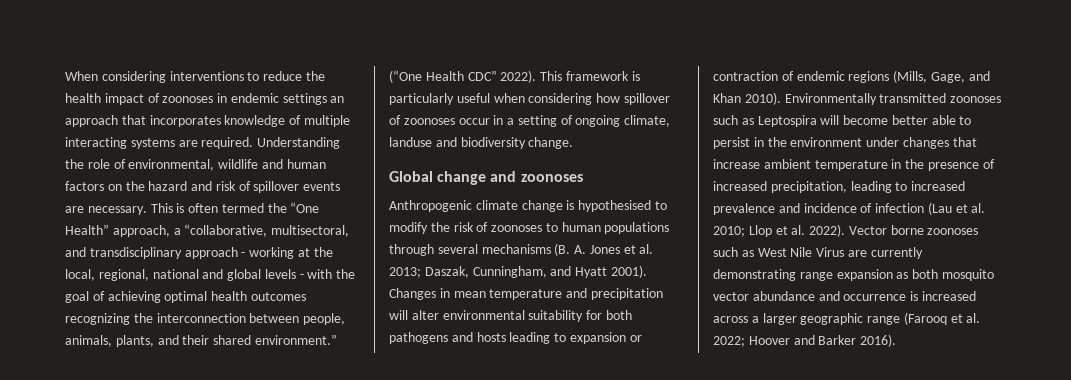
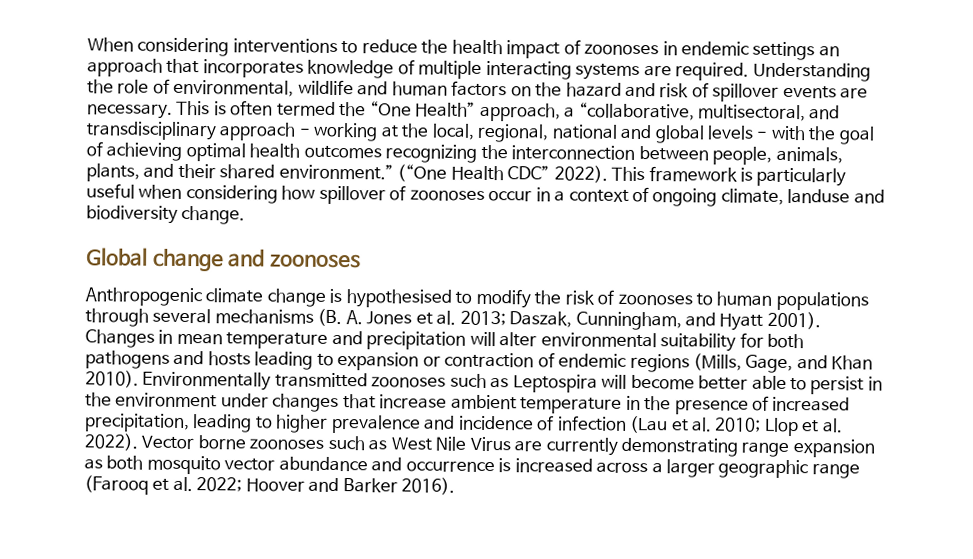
- This framework is particularly useful when considering how spillover of zoonoses occur in a setting of ongoing climate, landuse and biodiversity change.
+ This framework is particularly useful when considering how spillover of zoonoses occur in a context of ongoing climate, landuse and biodiversity change.
- Environmentally transmitted zoonoses such as Leptospira will become better able to persist in the environment under changes that increase ambient temperature in the presence of increased precipitation, leading to increased prevalence and incidence of infection (Lau et al. 2010; Llop et al. 2022).
+ Environmentally transmitted zoonoses such as Leptospira will become better able to persist in the environment under changes that increase ambient temperature in the presence of increased precipitation, leading to higher prevalence and incidence of infection (Lau et al. 2010; Llop et al. 2022).

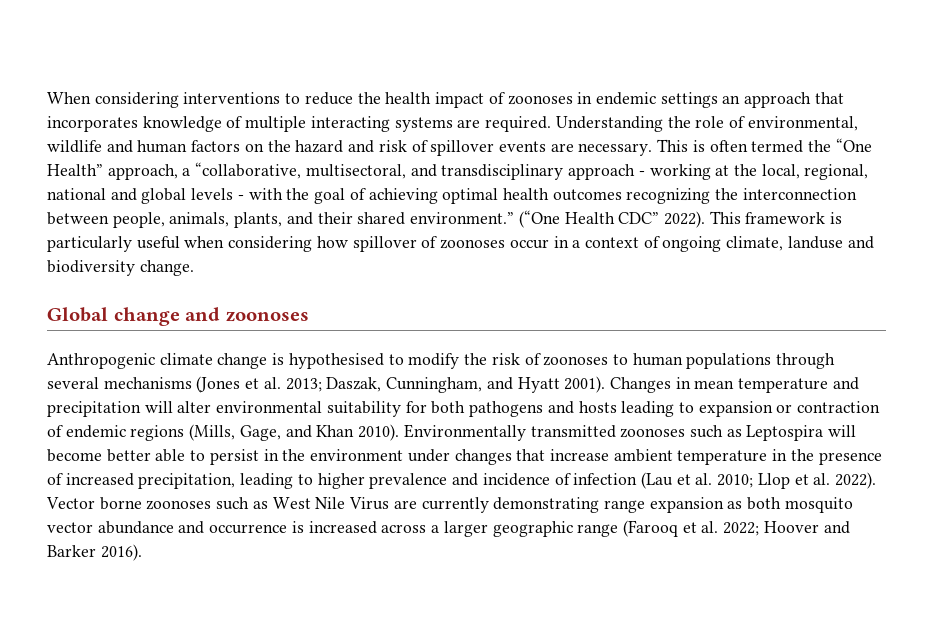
- Anthropogenic climate change is hypothesised to modify the risk of zoonoses to human populations through several mechanisms (B. A. Jones et al. 2013; Daszak, Cunningham, and Hyatt 2001).
+ Anthropogenic climate change is hypothesised to modify the risk of zoonoses to human populations through several mechanisms (Jones et al. 2013; Daszak, Cunningham, and Hyatt 2001).

